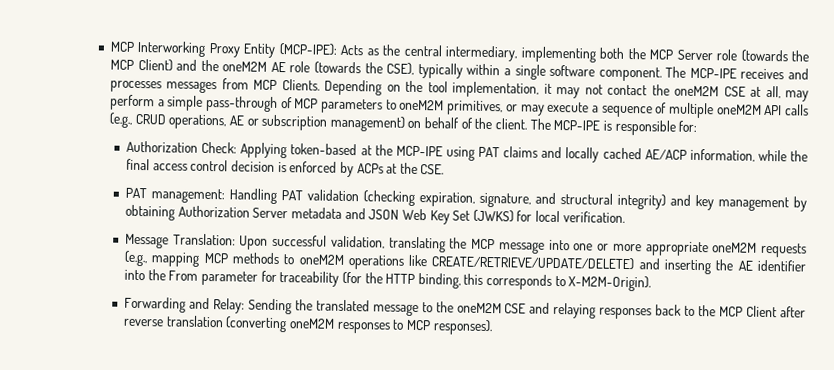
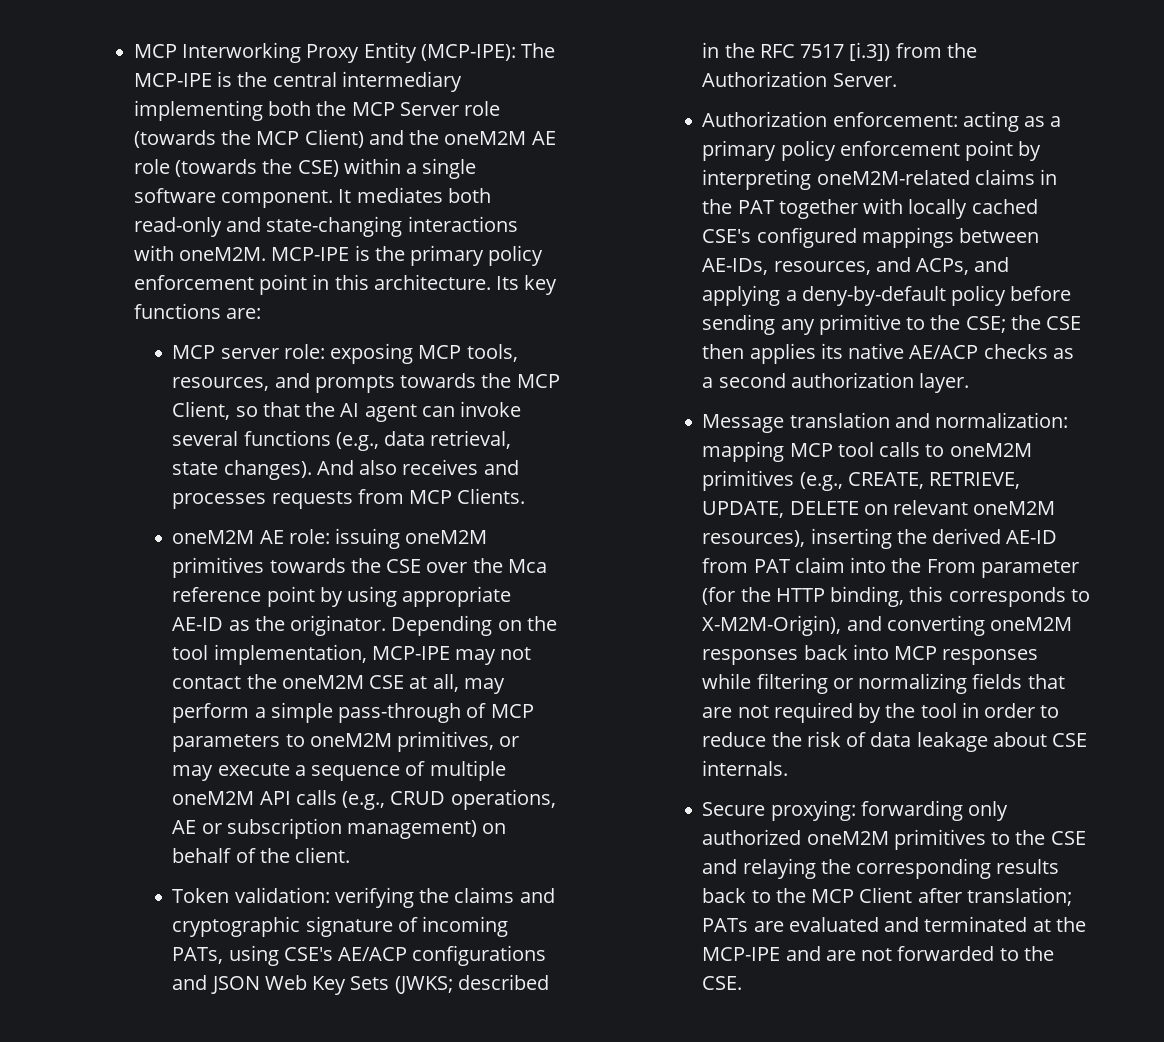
- MCP Interworking Proxy Entity (MCP-IPE): Acts as the central intermediary, implementing both the MCP Server role (towards the MCP Client) and the oneM2M AE role (towards the CSE), typically within a single software component.
+ MCP Interworking Proxy Entity (MCP-IPE): The MCP-IPE is the central intermediary implementing both the MCP Server role (towards the MCP Client) and the oneM2M AE role (towards the CSE) within a single software component.
- The MCP-IPE receives and processes messages from MCP Clients.
+ It mediates both read-only and state-changing interactions with oneM2M. MCP-IPE is the primary policy enforcement point in this architecture. Its key functions are:
+ MCP server role: exposing MCP tools, resources, and prompts towards the MCP Client, so that the AI agent can invoke several functions (e.g., data retrieval, state changes). And also receives and processes requests from MCP Clients.
+ oneM2M AE role: issuing oneM2M primitives towards the CSE over the Mca reference point by using appropriate AE-ID as the originator.
- Depending on the tool implementation, it may not contact the oneM2M CSE at all, may perform a simple pass-through of MCP parameters to oneM2M primitives, or may execute a sequence of multiple oneM2M API calls (e.g., CRUD operations, AE or subscription management) on behalf of the client. The MCP-IPE is responsible for:
- Authorization Check: Applying token-based at the MCP-IPE using PAT claims and locally cached AE/ACP information, while the final access control decision is enforced by ACPs at the CSE.
- PAT management: Handling PAT validation (checking expiration, signature, and structural integrity) and key management by obtaining Authorization Server metadata and JSON Web Key Set (JWKS) for local verification.
- Message Translation: Upon successful validation, translating the MCP message into one or more appropriate oneM2M requests (e.g., mapping MCP methods to oneM2M operations like CREATE/RETRIEVE/UPDATE/DELETE) and inserting the AE identifier into the From parameter for traceability (for the HTTP binding, this corresponds to X-M2M-Origin).
- Forwarding and Relay: Sending the translated message to the oneM2M CSE and relaying responses back to the MCP Client after reverse translation (converting oneM2M responses to MCP responses).
+ Depending on the tool implementation, MCP-IPE may not contact the oneM2M CSE at all, may perform a simple pass-through of MCP parameters to oneM2M primitives, or may execute a sequence of multiple oneM2M API calls (e.g., CRUD operations, AE or subscription management) on behalf of the client.
+ Token validation: verifying the claims and cryptographic signature of incoming PATs, using CSE's AE/ACP configurations and JSON Web Key Sets (JWKS; described in the RFC 7517 [i.3]) from the Authorization Server.
+ Authorization enforcement: acting as a primary policy enforcement point by interpreting oneM2M-related claims in the PAT together with locally cached CSE's configured mappings between AE-IDs, resources, and ACPs, and applying a deny-by-default policy before sending any primitive to the CSE; the CSE then applies its native AE/ACP checks as a second authorization layer.
+ Message translation and normalization: mapping MCP tool calls to oneM2M primitives (e.g., CREATE, RETRIEVE, UPDATE, DELETE on relevant oneM2M resources), inserting the derived AE-ID from PAT claim into the From parameter (for the HTTP binding, this corresponds to X-M2M-Origin), and converting oneM2M responses back into MCP responses while filtering or normalizing fields that are not required by the tool in order to reduce the risk of data leakage about CSE internals.
+ Secure proxying: forwarding only authorized oneM2M primitives to the CSE and relaying the corresponding results back to the MCP Client after translation; PATs are evaluated and terminated at the MCP-IPE and are not forwarded to the CSE.

